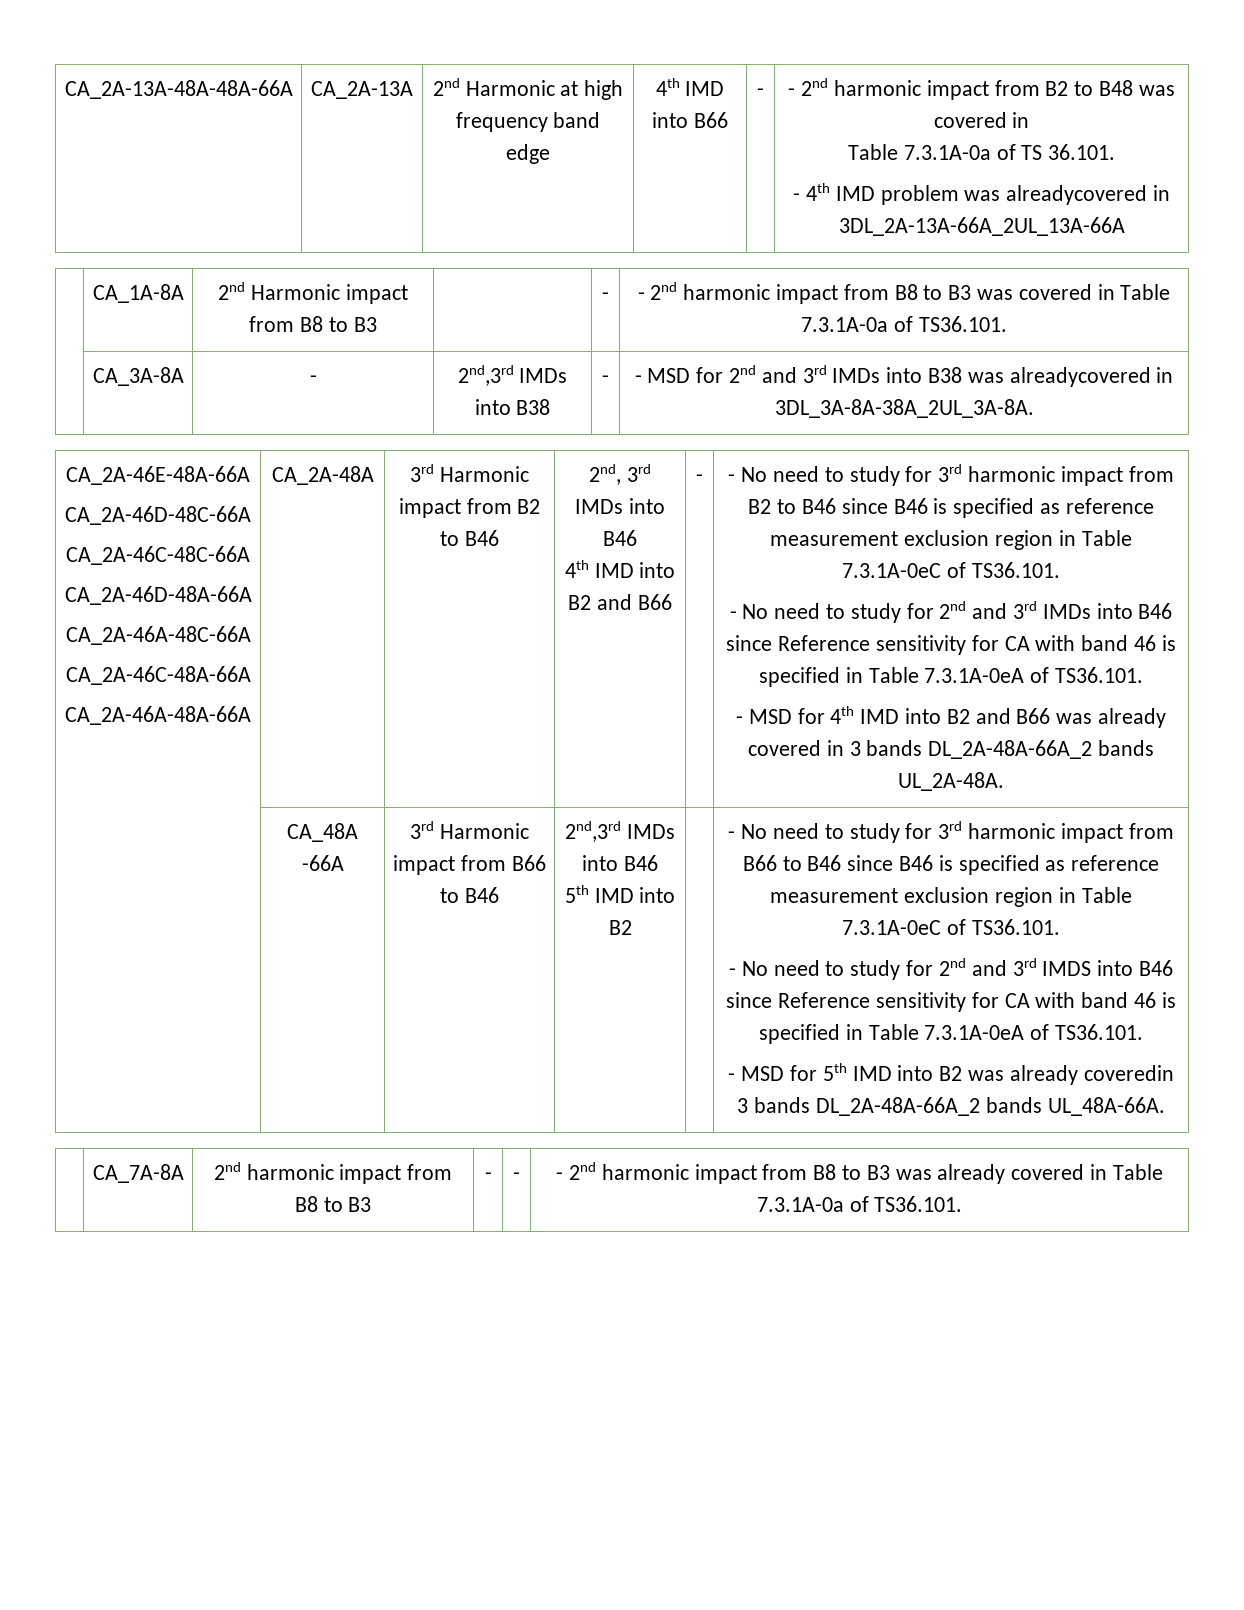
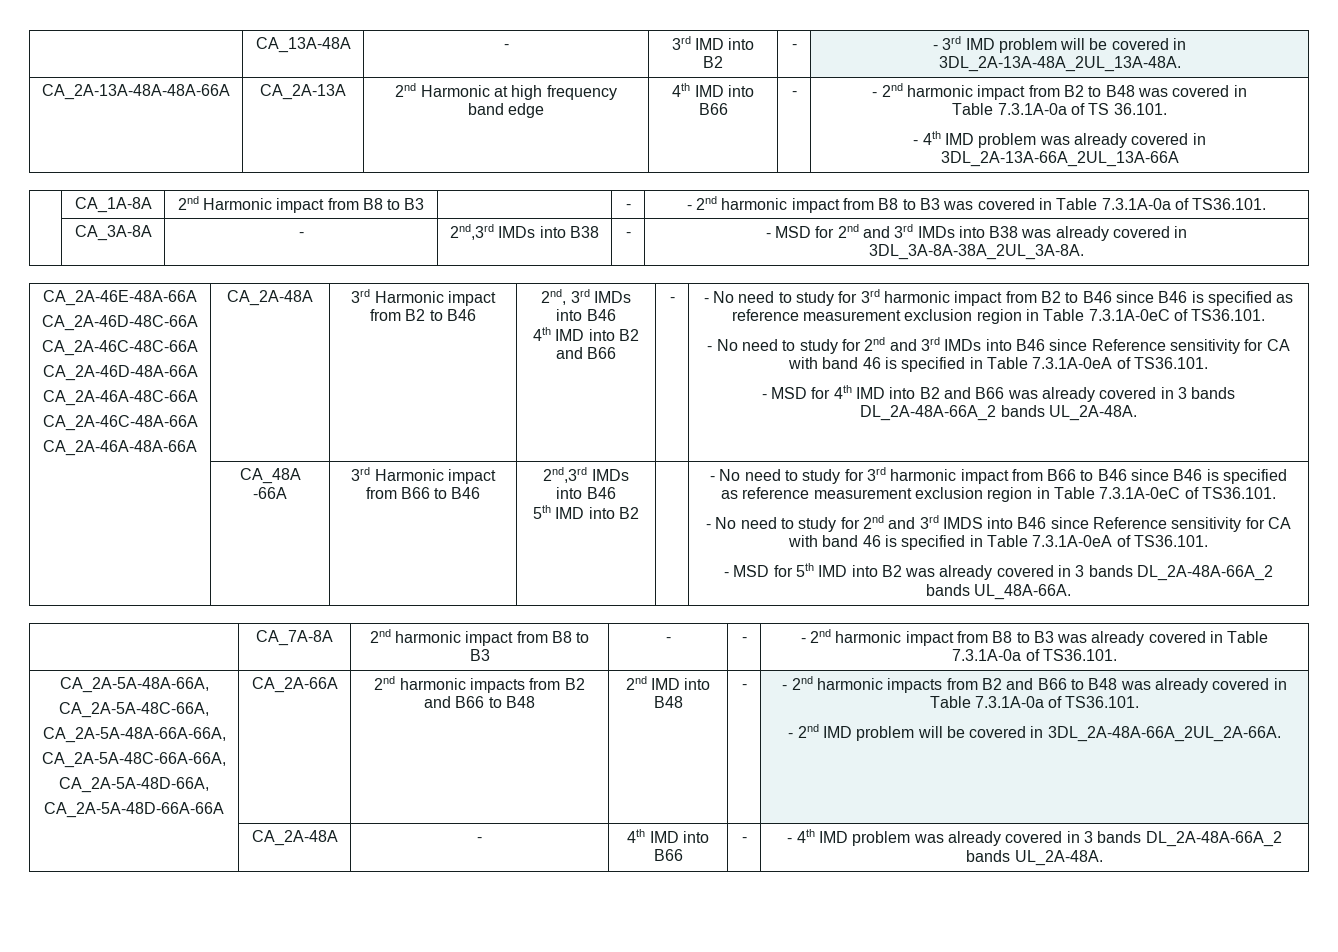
+ | CA_13A-48A | - | 3rd IMD into B2 | - | - 3rd IMD problem will be covered in 3DL_2A-13A-48A_2UL_13A-48A.
  CA_2A-13A-48A-48A-66A | CA_2A-13A | 2nd Harmonic at high frequency band edge | 4th IMD into B66 | - | - 2nd harmonic impact from B2 to B48 was covered in
  Table 7.3.1A-0a of TS 36.101.
- - 4th IMD problem was alreadycovered in 3DL_2A-13A-66A_2UL_13A-66A
+ - 4th IMD problem was already covered in 3DL_2A-13A-66A_2UL_13A-66A
- | CA_3A-8A | - | 2nd,3rd IMDs into B38 | - | - MSD for 2nd and 3rd IMDs into B38 was alreadycovered in 3DL_3A-8A-38A_2UL_3A-8A.
+ | CA_3A-8A | - | 2nd,3rd IMDs into B38 | - | - MSD for 2nd and 3rd IMDs into B38 was already covered in 3DL_3A-8A-38A_2UL_3A-8A.
- - MSD for 5th IMD into B2 was already coveredin 3 bands DL_2A-48A-66A_2 bands UL_48A-66A.
+ - MSD for 5th IMD into B2 was already covered in 3 bands DL_2A-48A-66A_2 bands UL_48A-66A.
+ CA_2A-5A-48A-66A,
+ CA_2A-5A-48C-66A,
+ CA_2A-5A-48A-66A-66A,
+ CA_2A-5A-48C-66A-66A,
+ CA_2A-5A-48D-66A,
+ CA_2A-5A-48D-66A-66A | CA_2A-66A | 2nd harmonic impacts from B2 and B66 to B48 | 2nd IMD into B48 | - | - 2nd harmonic impacts from B2 and B66 to B48 was already covered in Table 7.3.1A-0a of TS36.101.
+ - 2nd IMD problem will be covered in 3DL_2A-48A-66A_2UL_2A-66A.
+ | CA_2A-48A | - | 4th IMD into B66 | - | - 4th IMD problem was already covered in 3 bands DL_2A-48A-66A_2 bands UL_2A-48A.

